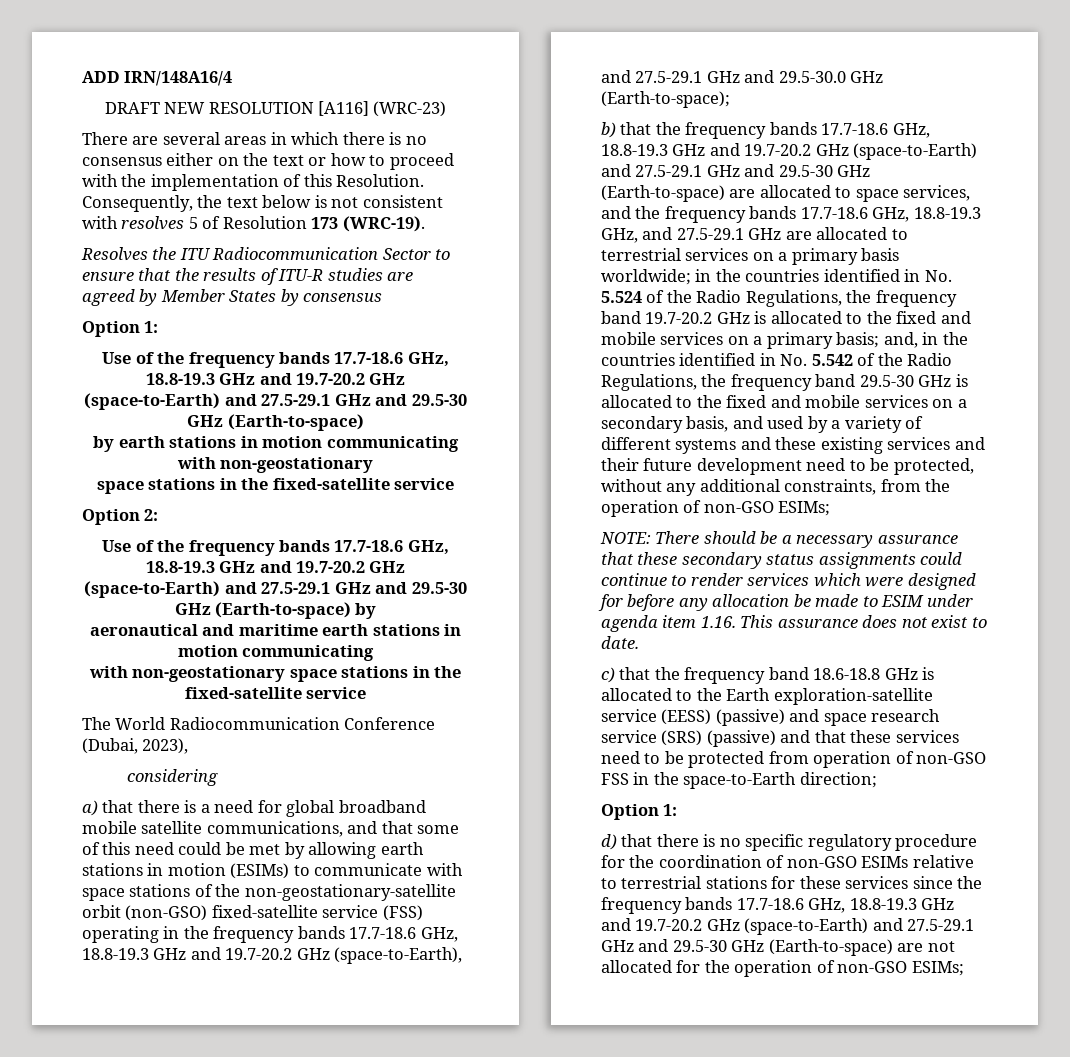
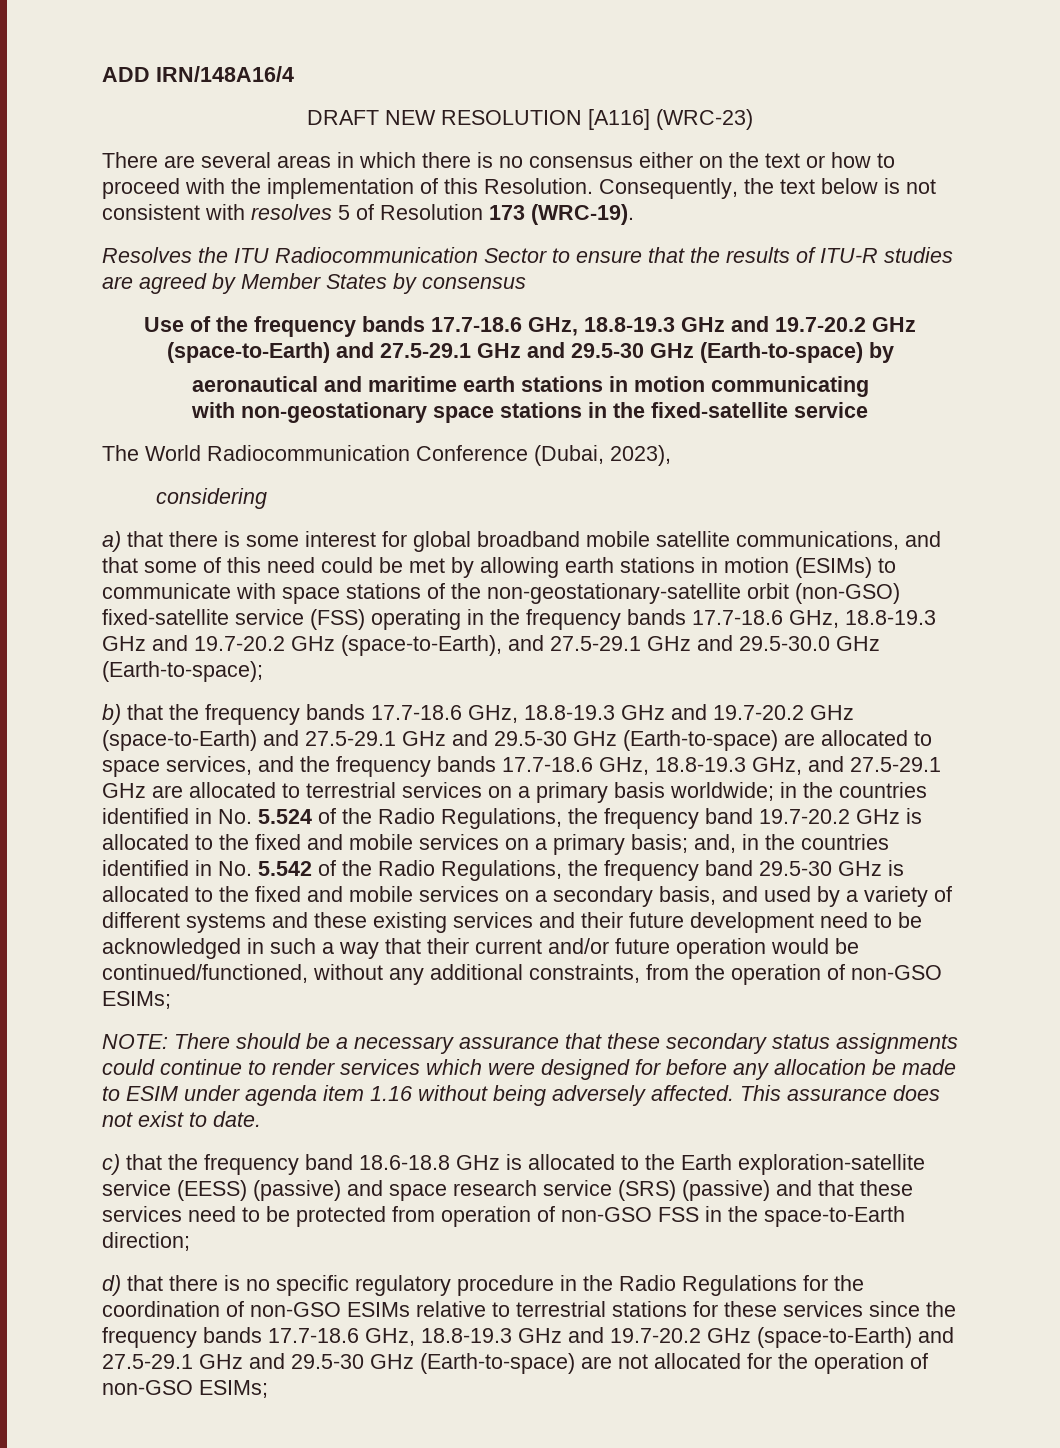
  Resolves the ITU Radiocommunication Sector to ensure that the results of ITU-R studies are agreed by Member States by consensus
- Option 1:
- Use of the frequency bands 17.7-18.6 GHz, 18.8-19.3 GHz and 19.7-20.2 GHz (space-to-Earth) and 27.5-29.1 GHz and 29.5-30 GHz (Earth-to-space)
- by earth stations in motion communicating with non-geostationary
- space stations in the fixed-satellite service
- Option 2:
- a) that there is a need for global broadband mobile satellite communications, and that some of this need could be met by allowing earth stations in motion (ESIMs) to communicate with space stations of the non-geostationary-satellite orbit (non-GSO) fixed-satellite service (FSS) operating in the frequency bands 17.7-18.6 GHz, 18.8-19.3 GHz and 19.7-20.2 GHz (space-to-Earth), and 27.5-29.1 GHz and 29.5-30.0 GHz (Earth-to-space);
+ a) that there is some interest for global broadband mobile satellite communications, and that some of this need could be met by allowing earth stations in motion (ESIMs) to communicate with space stations of the non-geostationary-satellite orbit (non-GSO) fixed-satellite service (FSS) operating in the frequency bands 17.7-18.6 GHz, 18.8-19.3 GHz and 19.7-20.2 GHz (space-to-Earth), and 27.5-29.1 GHz and 29.5-30.0 GHz (Earth-to-space);
- and, in the countries identified in No. 5.542 of the Radio Regulations, the frequency band 29.5-30 GHz is allocated to the fixed and mobile services on a secondary basis, and used by a variety of different systems and these existing services and their future development need to be protected, without any additional constraints, from the operation of non-GSO ESIMs;
+ and, in the countries identified in No. 5.542 of the Radio Regulations, the frequency band 29.5-30 GHz is allocated to the fixed and mobile services on a secondary basis, and used by a variety of different systems and these existing services and their future development need to be acknowledged in such a way that their current and/or future operation would be continued/functioned, without any additional constraints, from the operation of non-GSO ESIMs;
- NOTE: There should be a necessary assurance that these secondary status assignments could continue to render services which were designed for before any allocation be made to ESIM under agenda item 1.16. This assurance does not exist to date.
+ NOTE: There should be a necessary assurance that these secondary status assignments could continue to render services which were designed for before any allocation be made to ESIM under agenda item 1.16 without being adversely affected. This assurance does not exist to date.
  c) that the frequency band 18.6-18.8 GHz is allocated to the Earth exploration-satellite service (EESS) (passive) and space research service (SRS) (passive) and that these services need to be protected from operation of non-GSO FSS in the space-to-Earth direction;
- Option 1:
- d) that there is no specific regulatory procedure for the coordination of non-GSO ESIMs relative to terrestrial stations for these services since the frequency bands 17.7-18.6 GHz, 18.8-19.3 GHz and 19.7-20.2 GHz (space-to-Earth) and 27.5-29.1 GHz and 29.5-30 GHz (Earth-to-space) are not allocated for the operation of non-GSO ESIMs;
+ d) that there is no specific regulatory procedure in the Radio Regulations for the coordination of non-GSO ESIMs relative to terrestrial stations for these services since the frequency bands 17.7-18.6 GHz, 18.8-19.3 GHz and 19.7-20.2 GHz (space-to-Earth) and 27.5-29.1 GHz and 29.5-30 GHz (Earth-to-space) are not allocated for the operation of non-GSO ESIMs;

